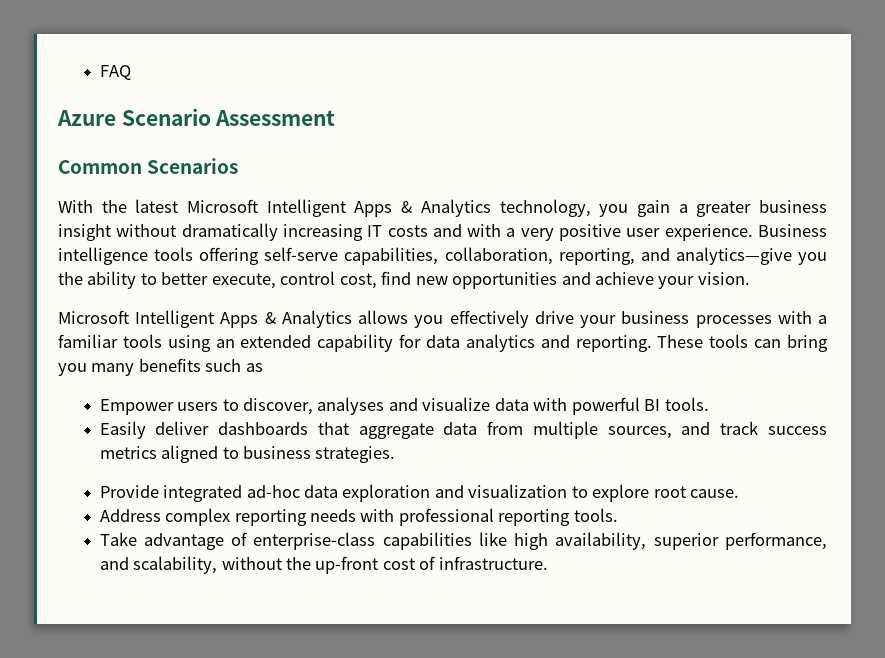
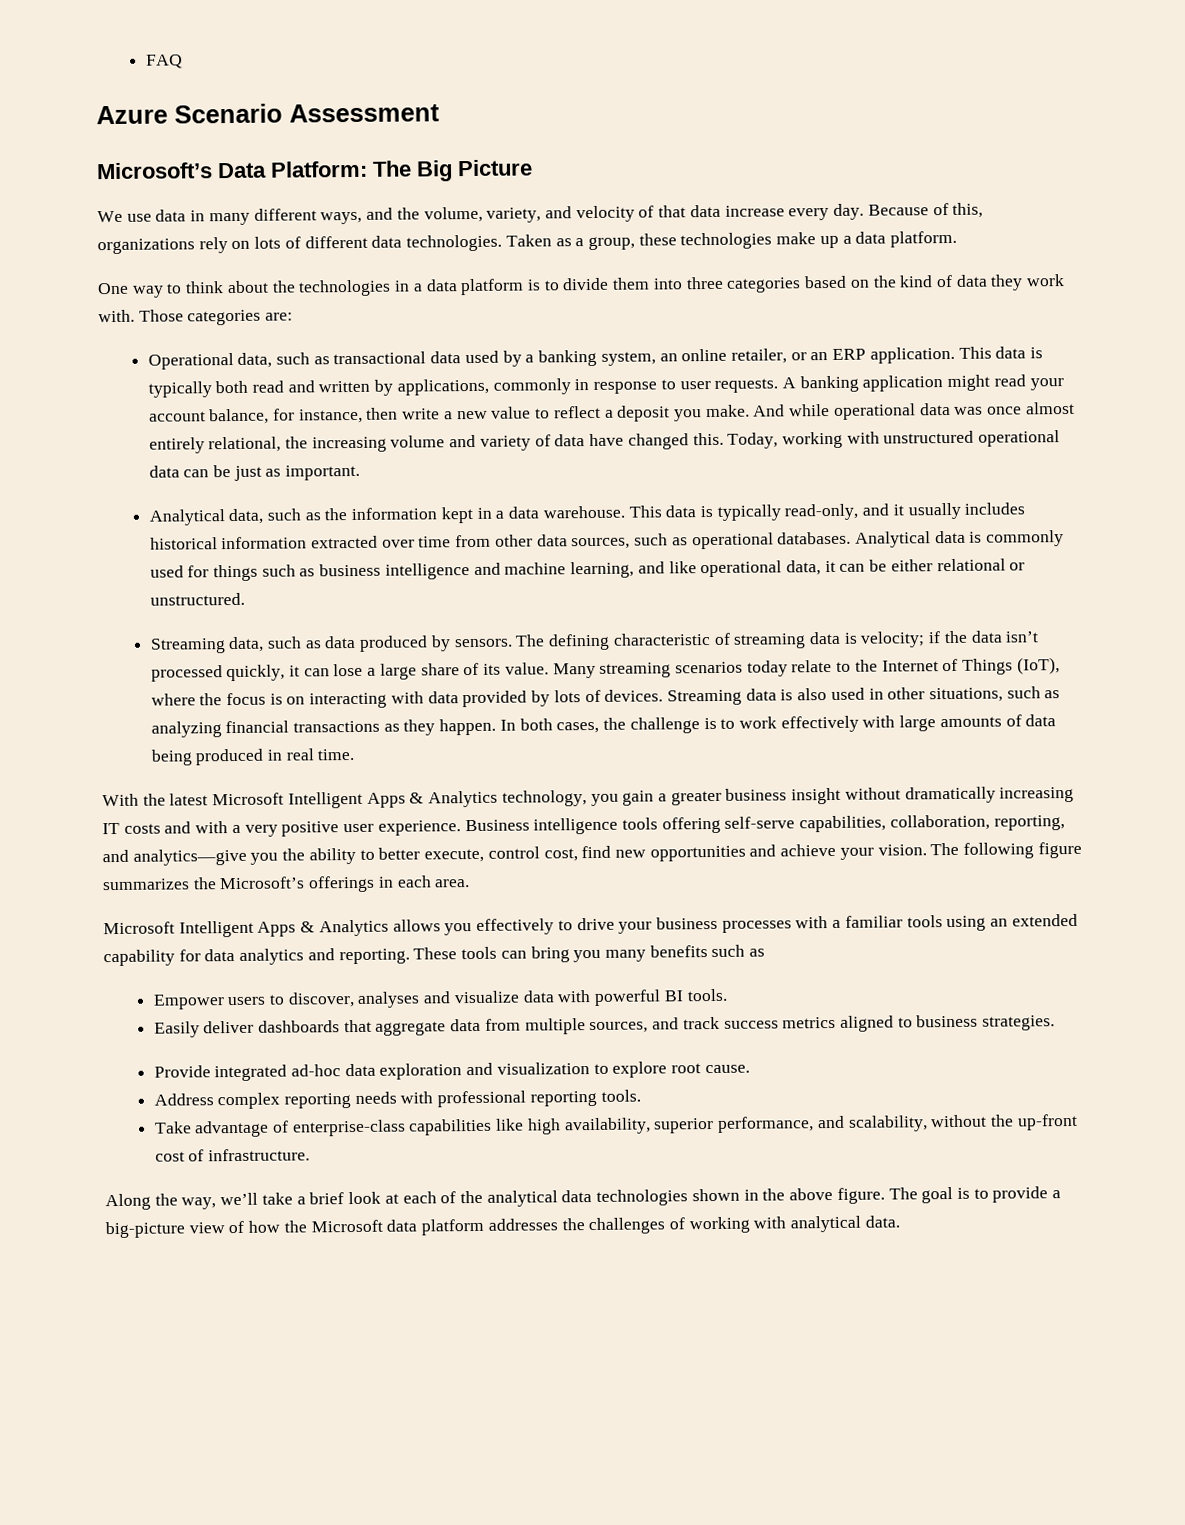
- Common Scenarios
+ Microsoft’s Data Platform: The Big Picture
+ We use data in many different ways, and the volume, variety, and velocity of that data increase every day. Because of this, organizations rely on lots of different data technologies. Taken as a group, these technologies make up a data platform.
+ One way to think about the technologies in a data platform is to divide them into three categories based on the kind of data they work with. Those categories are:
+ Operational data, such as transactional data used by a banking system, an online retailer, or an ERP application. This data is typically both read and written by applications, commonly in response to user requests. A banking application might read your account balance, for instance, then write a new value to reflect a deposit you make. And while operational data was once almost entirely relational, the increasing volume and variety of data have changed this. Today, working with unstructured operational data can be just as important.
+ Analytical data, such as the information kept in a data warehouse. This data is typically read-only, and it usually includes historical information extracted over time from other data sources, such as operational databases. Analytical data is commonly used for things such as business intelligence and machine learning, and like operational data, it can be either relational or unstructured.
+ Streaming data, such as data produced by sensors. The defining characteristic of streaming data is velocity; if the data isn’t processed quickly, it can lose a large share of its value. Many streaming scenarios today relate to the Internet of Things (IoT), where the focus is on interacting with data provided by lots of devices. Streaming data is also used in other situations, such as analyzing financial transactions as they happen. In both cases, the challenge is to work effectively with large amounts of data being produced in real time.
+ The following figure summarizes the Microsoft’s offerings in each area.
- Microsoft Intelligent Apps & Analytics allows you effectively drive your business processes with a familiar tools using an extended capability for data analytics and reporting.
+ Microsoft Intelligent Apps & Analytics allows you effectively to drive your business processes with a familiar tools using an extended capability for data analytics and reporting.
+ Along the way, we’ll take a brief look at each of the analytical data technologies shown in the above figure. The goal is to provide a big-picture view of how the Microsoft data platform addresses the challenges of working with analytical data.

